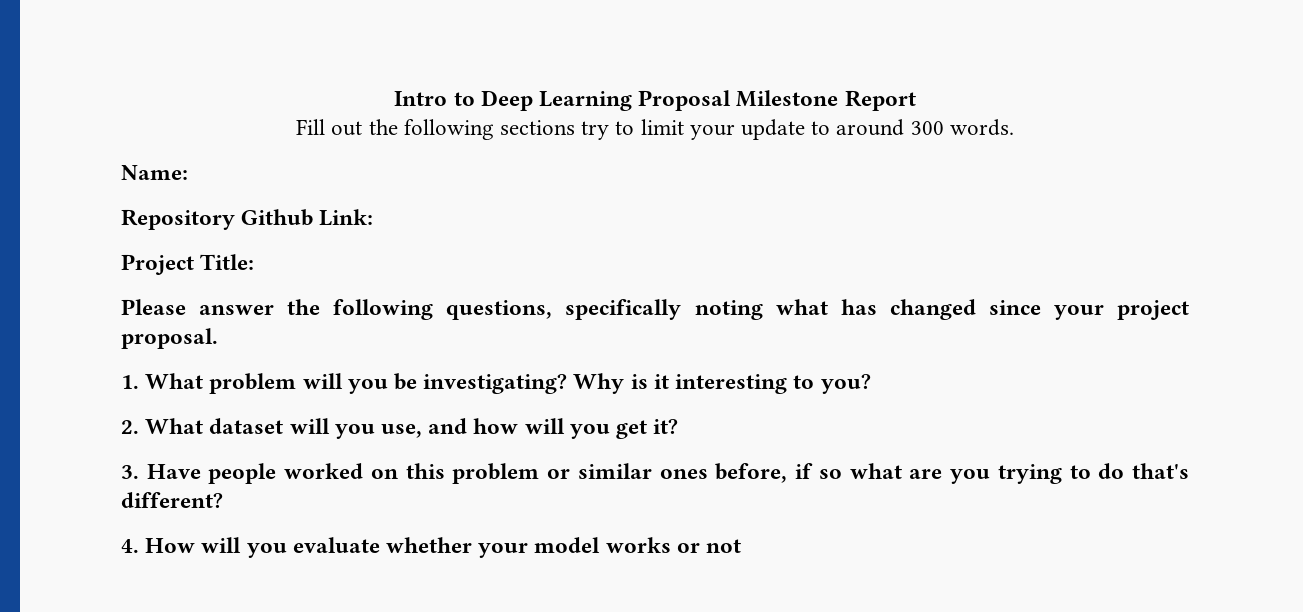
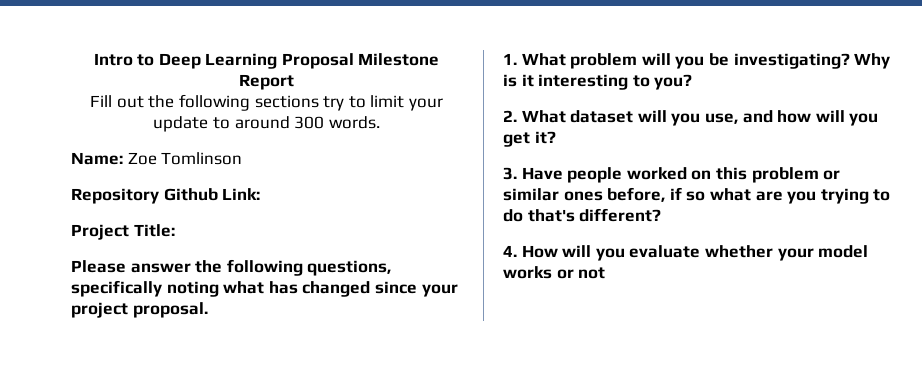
- Name:
+ Name: Zoe Tomlinson

